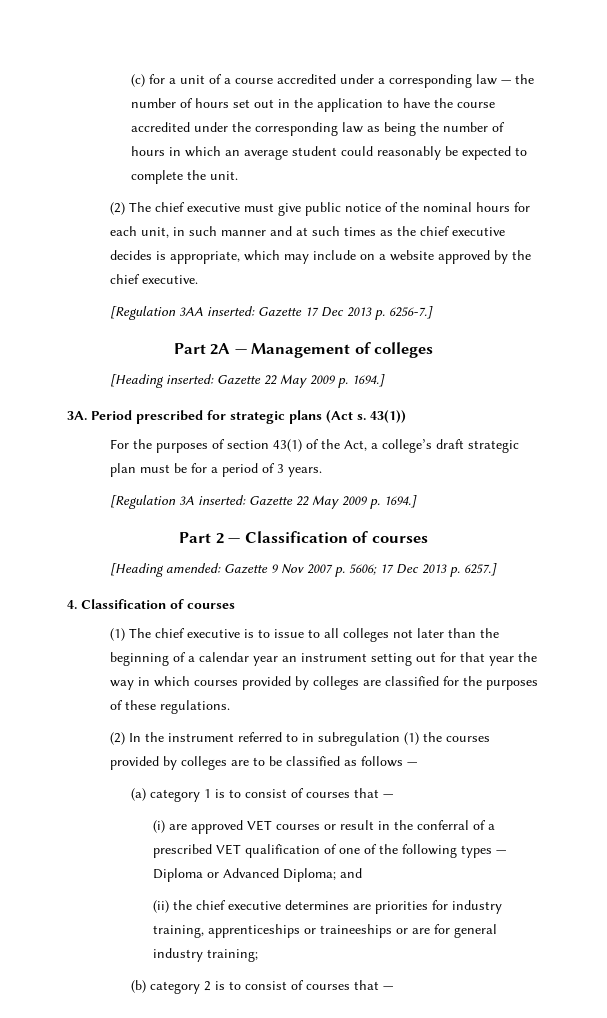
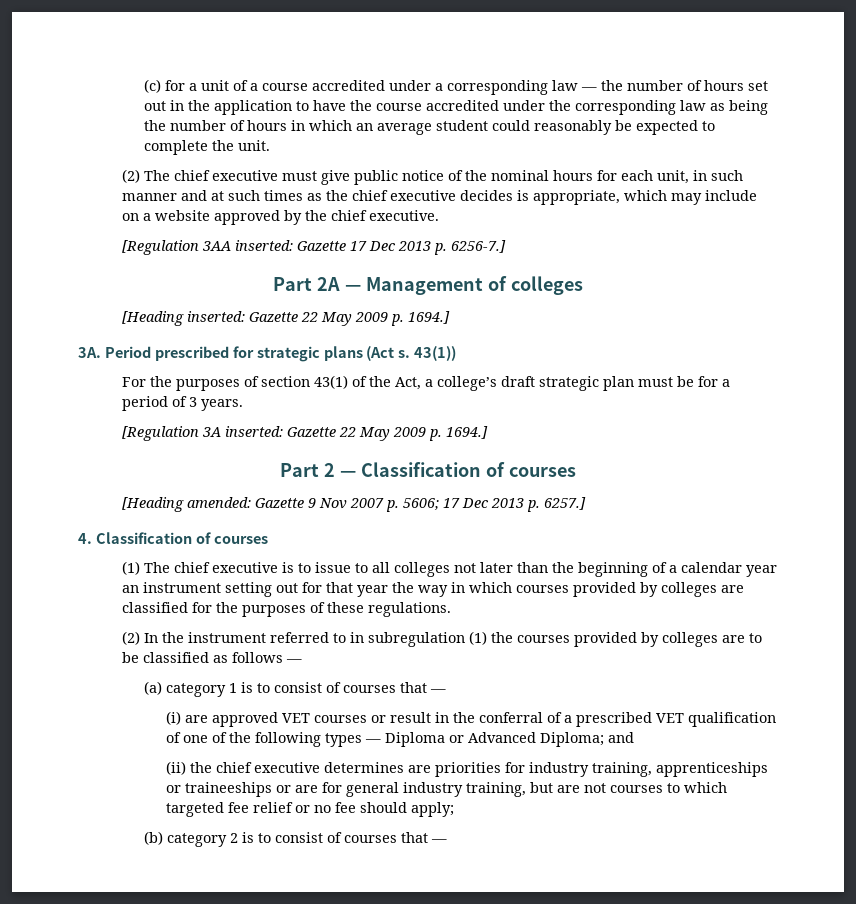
- (ii) the chief executive determines are priorities for industry training, apprenticeships or traineeships or are for general industry training;
+ (ii) the chief executive determines are priorities for industry training, apprenticeships or traineeships or are for general industry training, but are not courses to which targeted fee relief or no fee should apply;

